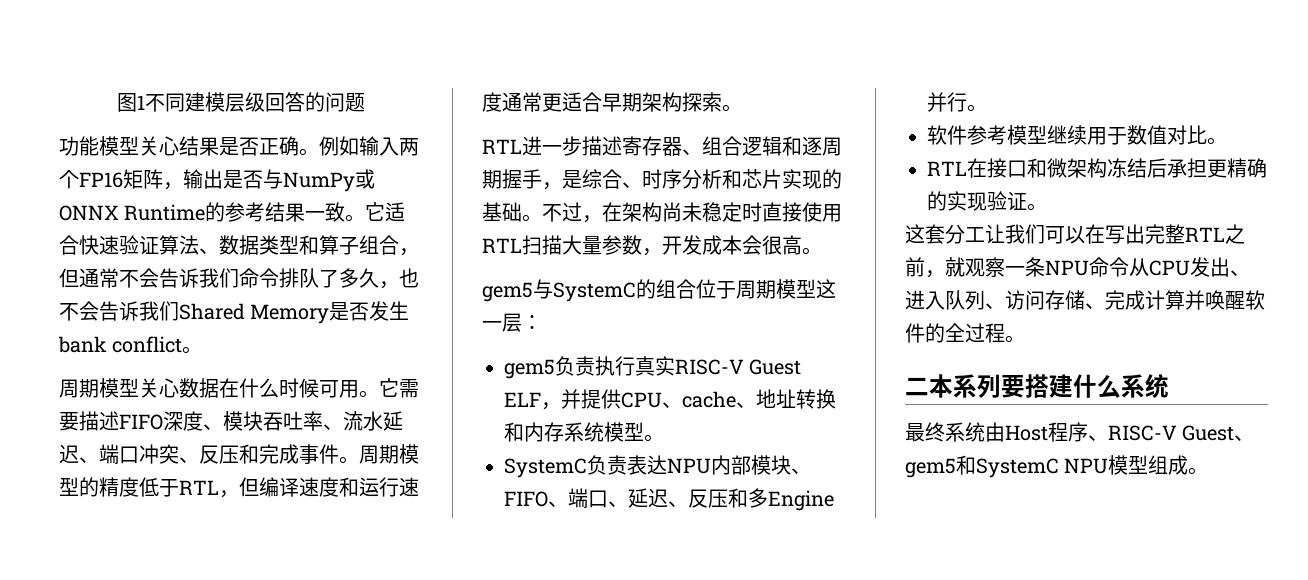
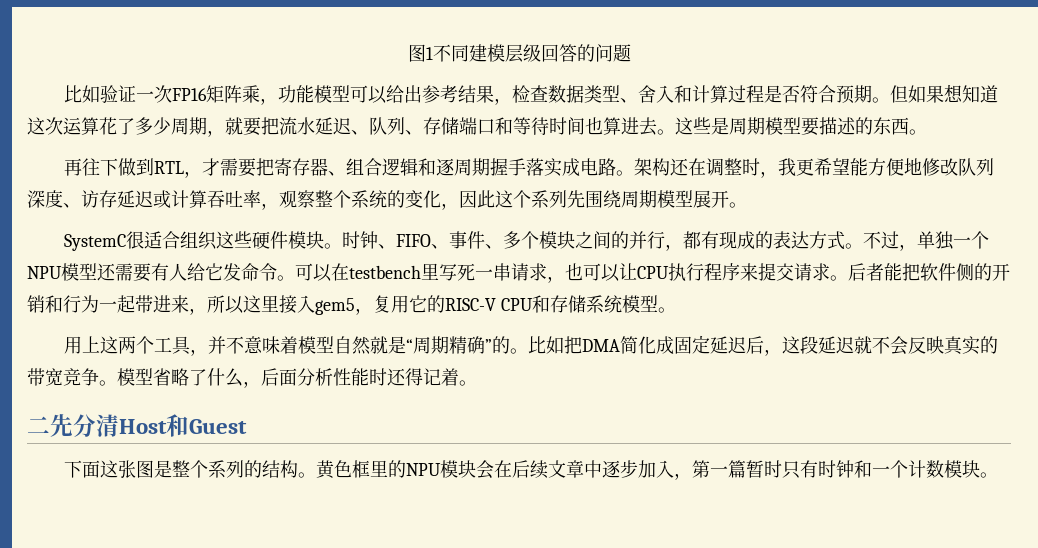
- 功能模型关心结果是否正确。例如输入两个FP16矩阵，输出是否与NumPy或ONNX Runtime的参考结果一致。它适合快速验证算法、数据类型和算子组合，但通常不会告诉我们命令排队了多久，也不会告诉我们Shared Memory是否发生bank conflict。
- 周期模型关心数据在什么时候可用。它需要描述FIFO深度、模块吞吐率、流水延迟、端口冲突、反压和完成事件。周期模型的精度低于RTL，但编译速度和运行速度通常更适合早期架构探索。
- RTL进一步描述寄存器、组合逻辑和逐周期握手，是综合、时序分析和芯片实现的基础。不过，在架构尚未稳定时直接使用RTL扫描大量参数，开发成本会很高。
- gem5与SystemC的组合位于周期模型这一层：
- gem5负责执行真实RISC-V Guest ELF，并提供CPU、cache、地址转换和内存系统模型。
- SystemC负责表达NPU内部模块、FIFO、端口、延迟、反压和多Engine并行。
- 软件参考模型继续用于数值对比。
- RTL在接口和微架构冻结后承担更精确的实现验证。
- 这套分工让我们可以在写出完整RTL之前，就观察一条NPU命令从CPU发出、进入队列、访问存储、完成计算并唤醒软件的全过程。
- 二本系列要搭建什么系统
- 最终系统由Host程序、RISC-V Guest、gem5和SystemC NPU模型组成。
+ 比如验证一次FP16矩阵乘，功能模型可以给出参考结果，检查数据类型、舍入和计算过程是否符合预期。但如果想知道这次运算花了多少周期，就要把流水延迟、队列、存储端口和等待时间也算进去。这些是周期模型要描述的东西。
+ 再往下做到RTL，才需要把寄存器、组合逻辑和逐周期握手落实成电路。架构还在调整时，我更希望能方便地修改队列深度、访存延迟或计算吞吐率，观察整个系统的变化，因此这个系列先围绕周期模型展开。
+ SystemC很适合组织这些硬件模块。时钟、FIFO、事件、多个模块之间的并行，都有现成的表达方式。不过，单独一个NPU模型还需要有人给它发命令。可以在testbench里写死一串请求，也可以让CPU执行程序来提交请求。后者能把软件侧的开销和行为一起带进来，所以这里接入gem5，复用它的RISC-V CPU和存储系统模型。
+ 用上这两个工具，并不意味着模型自然就是“周期精确”的。比如把DMA简化成固定延迟后，这段延迟就不会反映真实的带宽竞争。模型省略了什么，后面分析性能时还得记着。
+ 二先分清Host和Guest
+ 下面这张图是整个系列的结构。黄色框里的NPU模块会在后续文章中逐步加入，第一篇暂时只有时钟和一个计数模块。

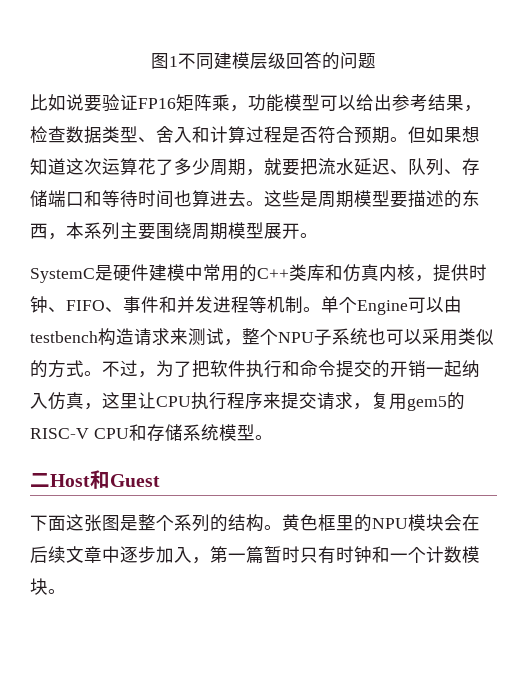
- 比如验证一次FP16矩阵乘，功能模型可以给出参考结果，检查数据类型、舍入和计算过程是否符合预期。
+ 比如说要验证FP16矩阵乘，功能模型可以给出参考结果，检查数据类型、舍入和计算过程是否符合预期。
- 这些是周期模型要描述的东西。
- 再往下做到RTL，才需要把寄存器、组合逻辑和逐周期握手落实成电路。架构还在调整时，我更希望能方便地修改队列深度、访存延迟或计算吞吐率，观察整个系统的变化，因此这个系列先围绕周期模型展开。
+ 这些是周期模型要描述的东西，本系列主要围绕周期模型展开。
- SystemC很适合组织这些硬件模块。时钟、FIFO、事件、多个模块之间的并行，都有现成的表达方式。不过，单独一个NPU模型还需要有人给它发命令。可以在testbench里写死一串请求，也可以让CPU执行程序来提交请求。后者能把软件侧的开销和行为一起带进来，所以这里接入gem5，复用它的RISC-V CPU和存储系统模型。
+ SystemC是硬件建模中常用的C++类库和仿真内核，提供时钟、FIFO、事件和并发进程等机制。单个Engine可以由testbench构造请求来测试，整个NPU子系统也可以采用类似的方式。不过，为了把软件执行和命令提交的开销一起纳入仿真，这里让CPU执行程序来提交请求，复用gem5的RISC-V CPU和存储系统模型。
- 用上这两个工具，并不意味着模型自然就是“周期精确”的。比如把DMA简化成固定延迟后，这段延迟就不会反映真实的带宽竞争。模型省略了什么，后面分析性能时还得记着。
- 二先分清Host和Guest
+ 二Host和Guest

